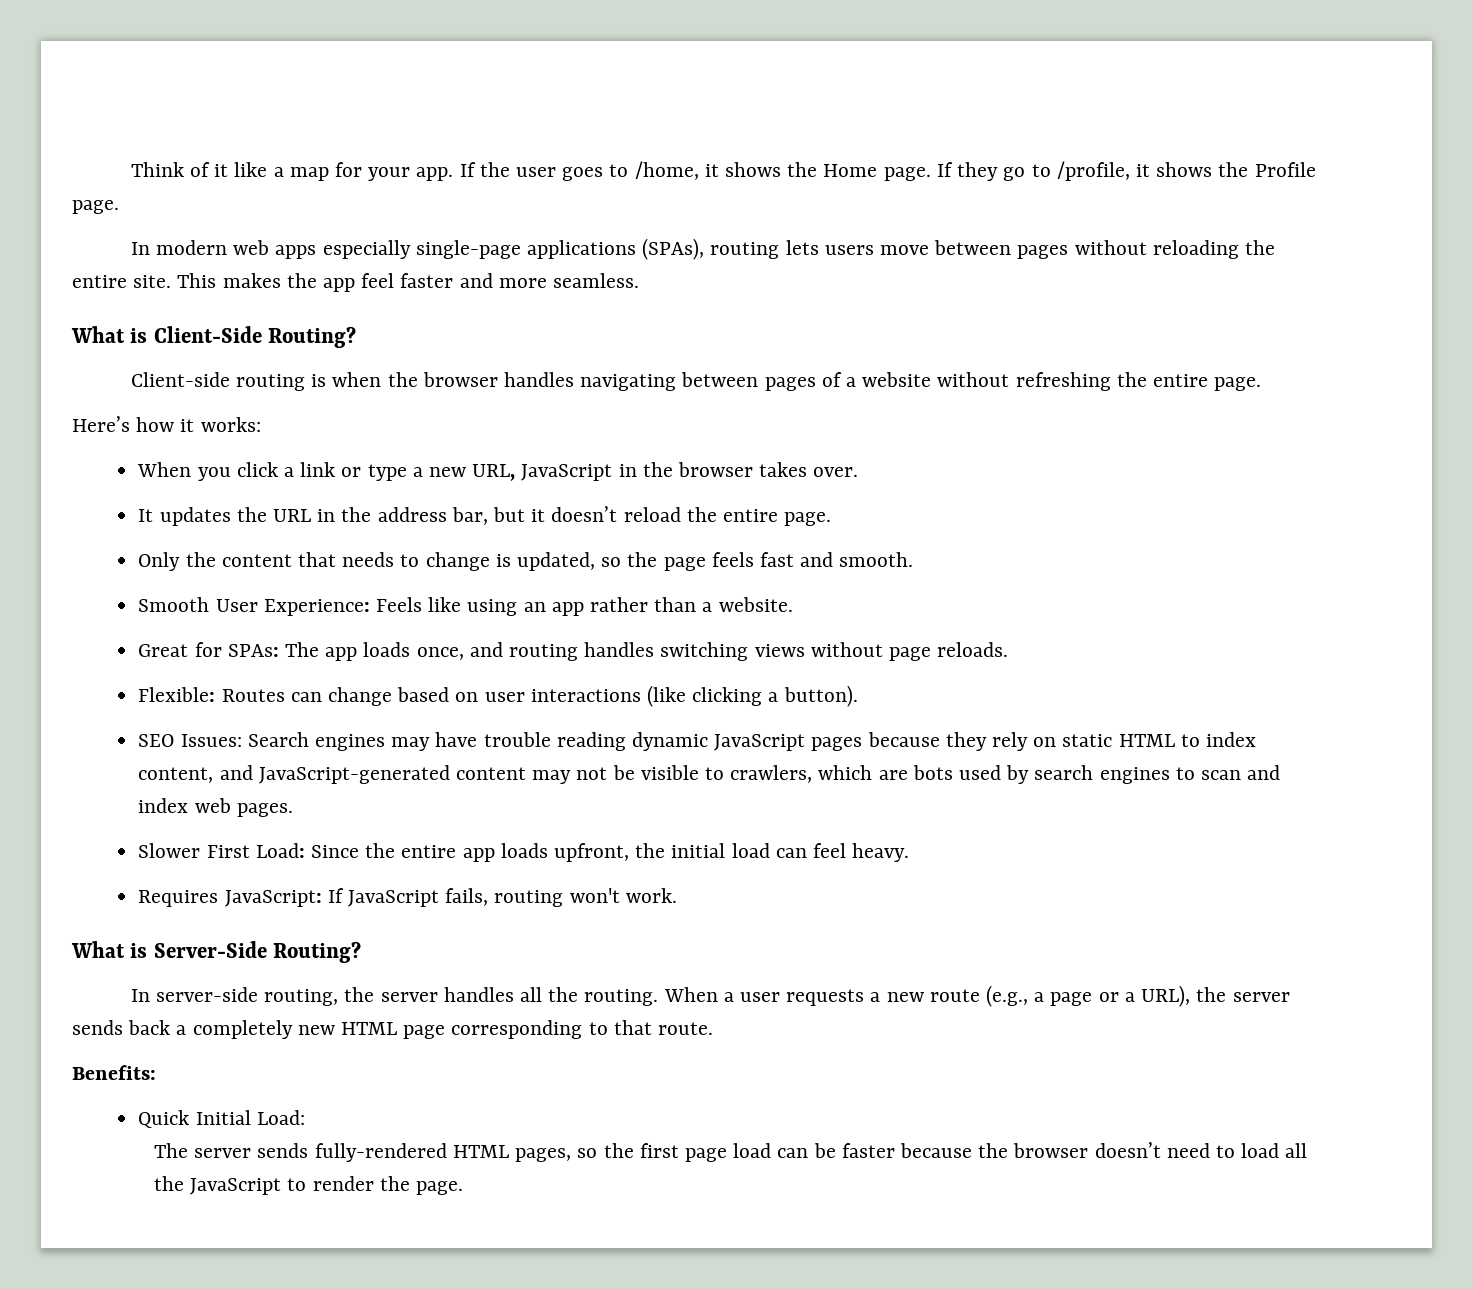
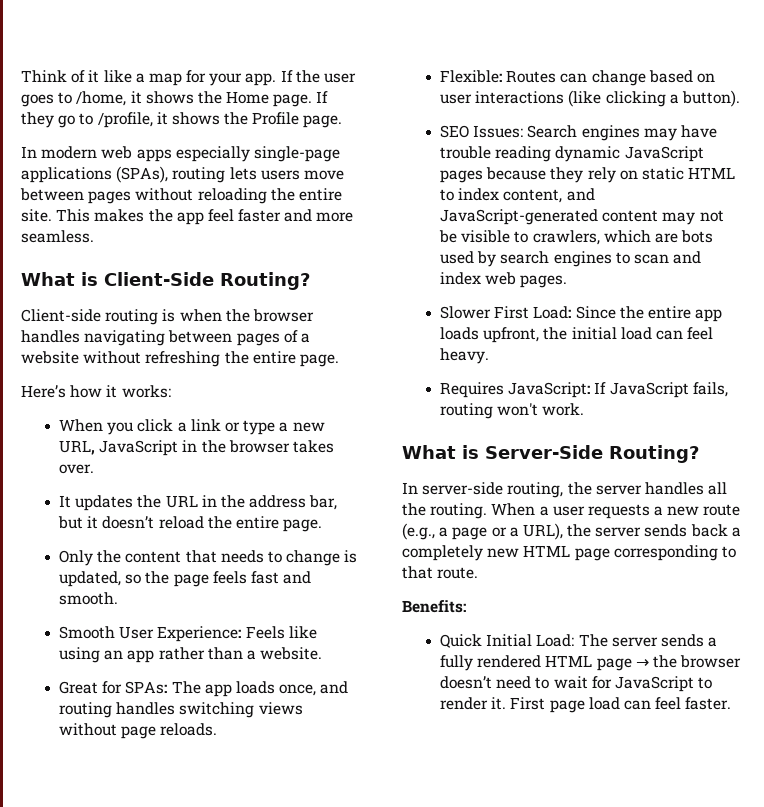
- Quick Initial Load:
- The server sends fully-rendered HTML pages, so the first page load can be faster because the browser doesn’t need to load all the JavaScript to render the page.
+ Quick Initial Load: The server sends a fully rendered HTML page → the browser doesn’t need to wait for JavaScript to render it. First page load can feel faster.

